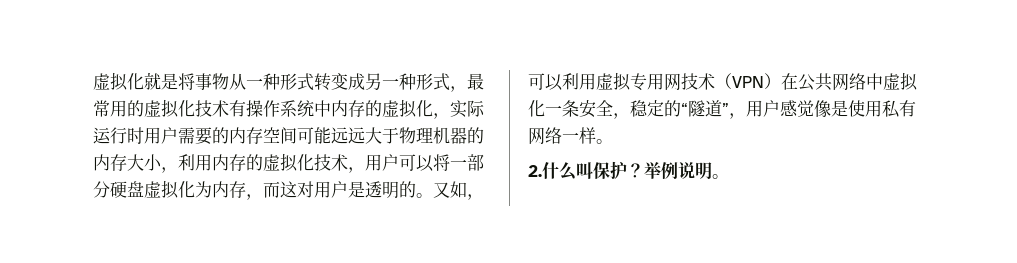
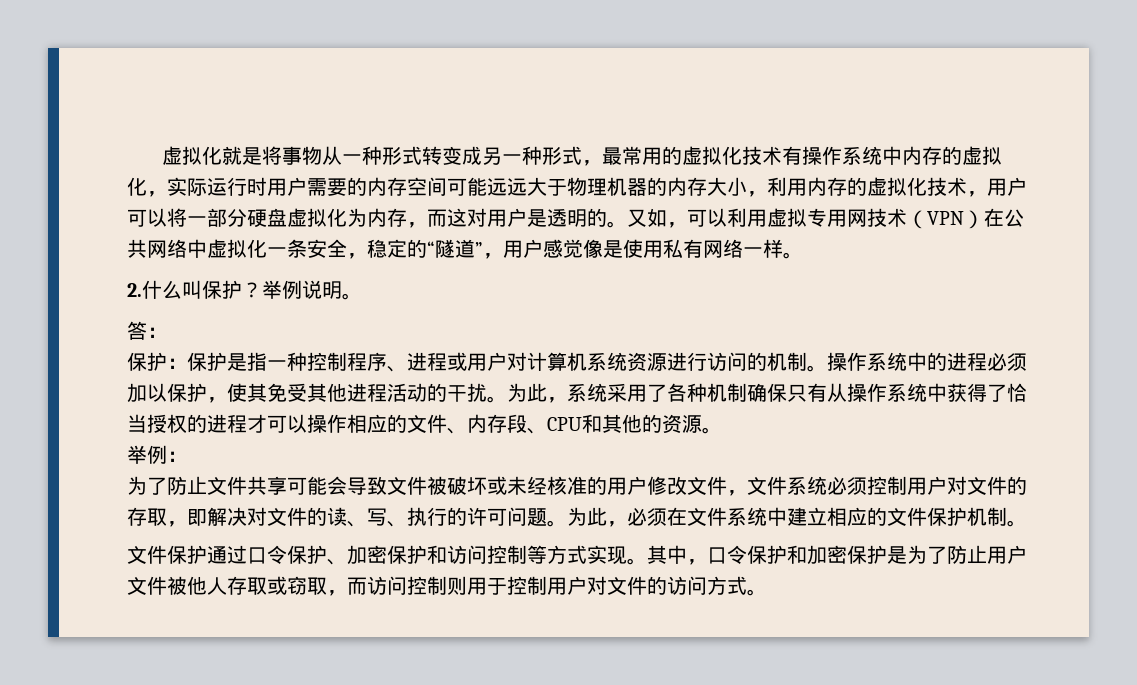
+ 答：
+ 保护：保护是指一种控制程序、进程或用户对计算机系统资源进行访问的机制。操作系统中的进程必须加以保护，使其免受其他进程活动的干扰。为此，系统采用了各种机制确保只有从操作系统中获得了恰当授权的进程才可以操作相应的文件、内存段、CPU和其他的资源。
+ 举例：
+ 为了防止文件共享可能会导致文件被破坏或未经核准的用户修改文件，文件系统必须控制用户对文件的存取，即解决对文件的读、写、执行的许可问题。为此，必须在文件系统中建立相应的文件保护机制。
+ 文件保护通过口令保护、加密保护和访问控制等方式实现。其中，口令保护和加密保护是为了防止用户文件被他人存取或窃取，而访问控制则用于控制用户对文件的访问方式。

